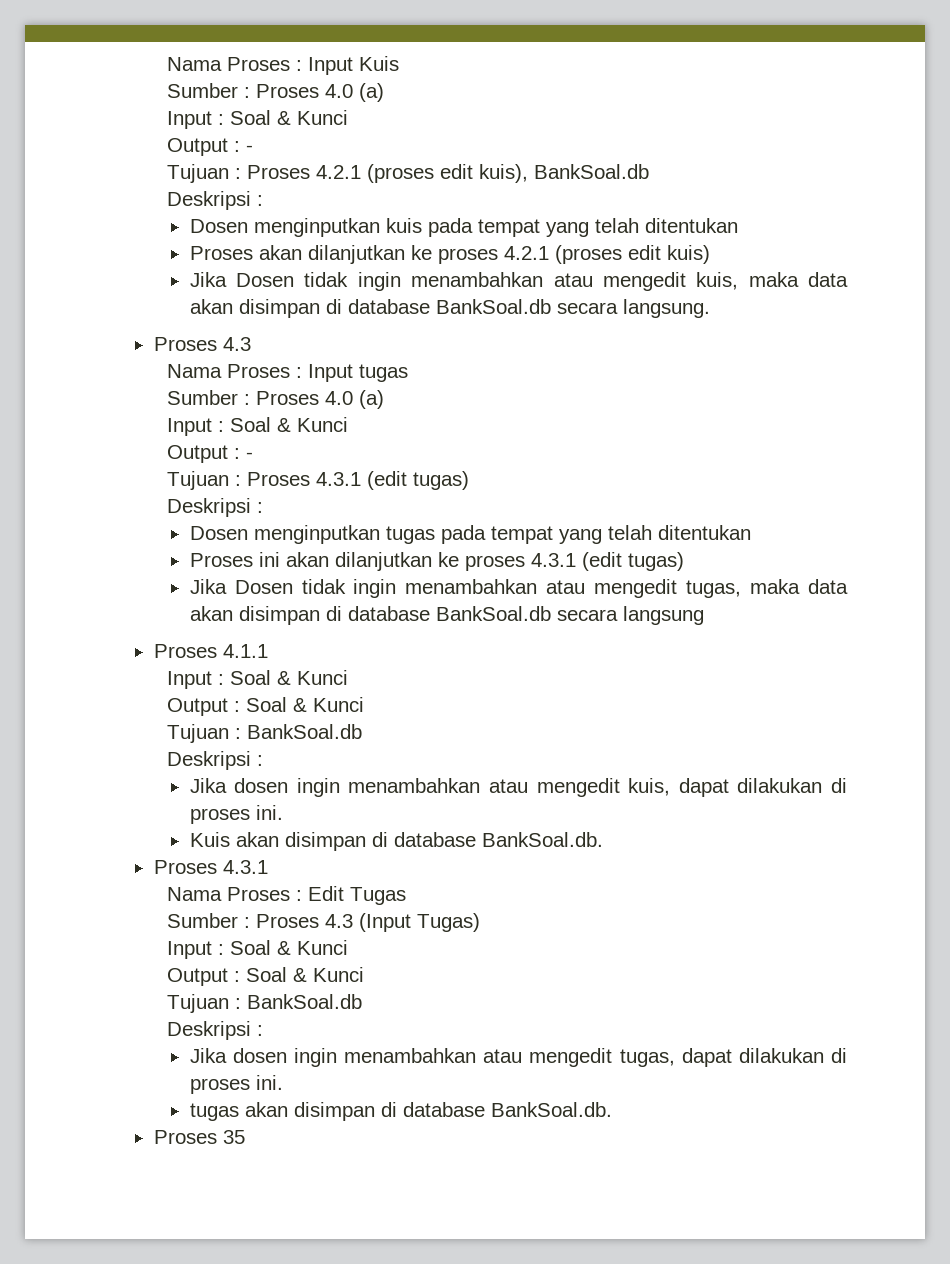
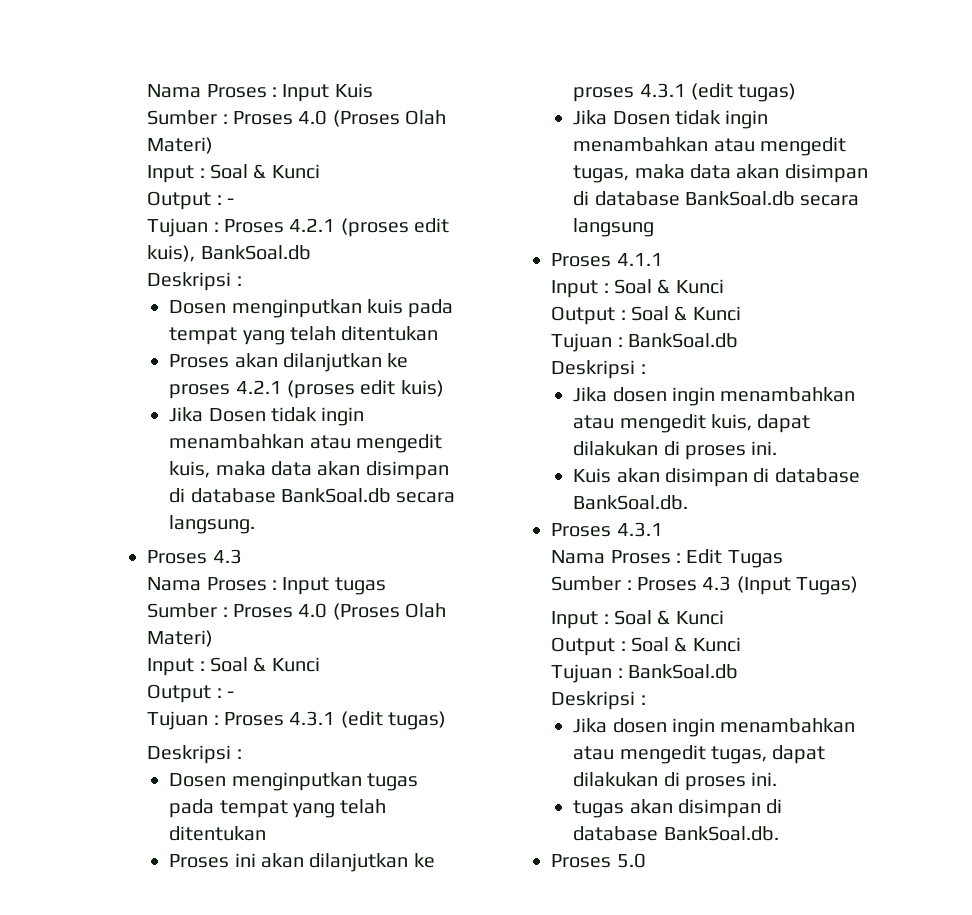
  Nama Proses : Input Kuis
- Sumber : Proses 4.0 (a)
+ Sumber : Proses 4.0 (Proses Olah Materi)
  Nama Proses : Input tugas
- Sumber : Proses 4.0 (a)
+ Sumber : Proses 4.0 (Proses Olah Materi)
- Proses 35
+ Proses 5.0

